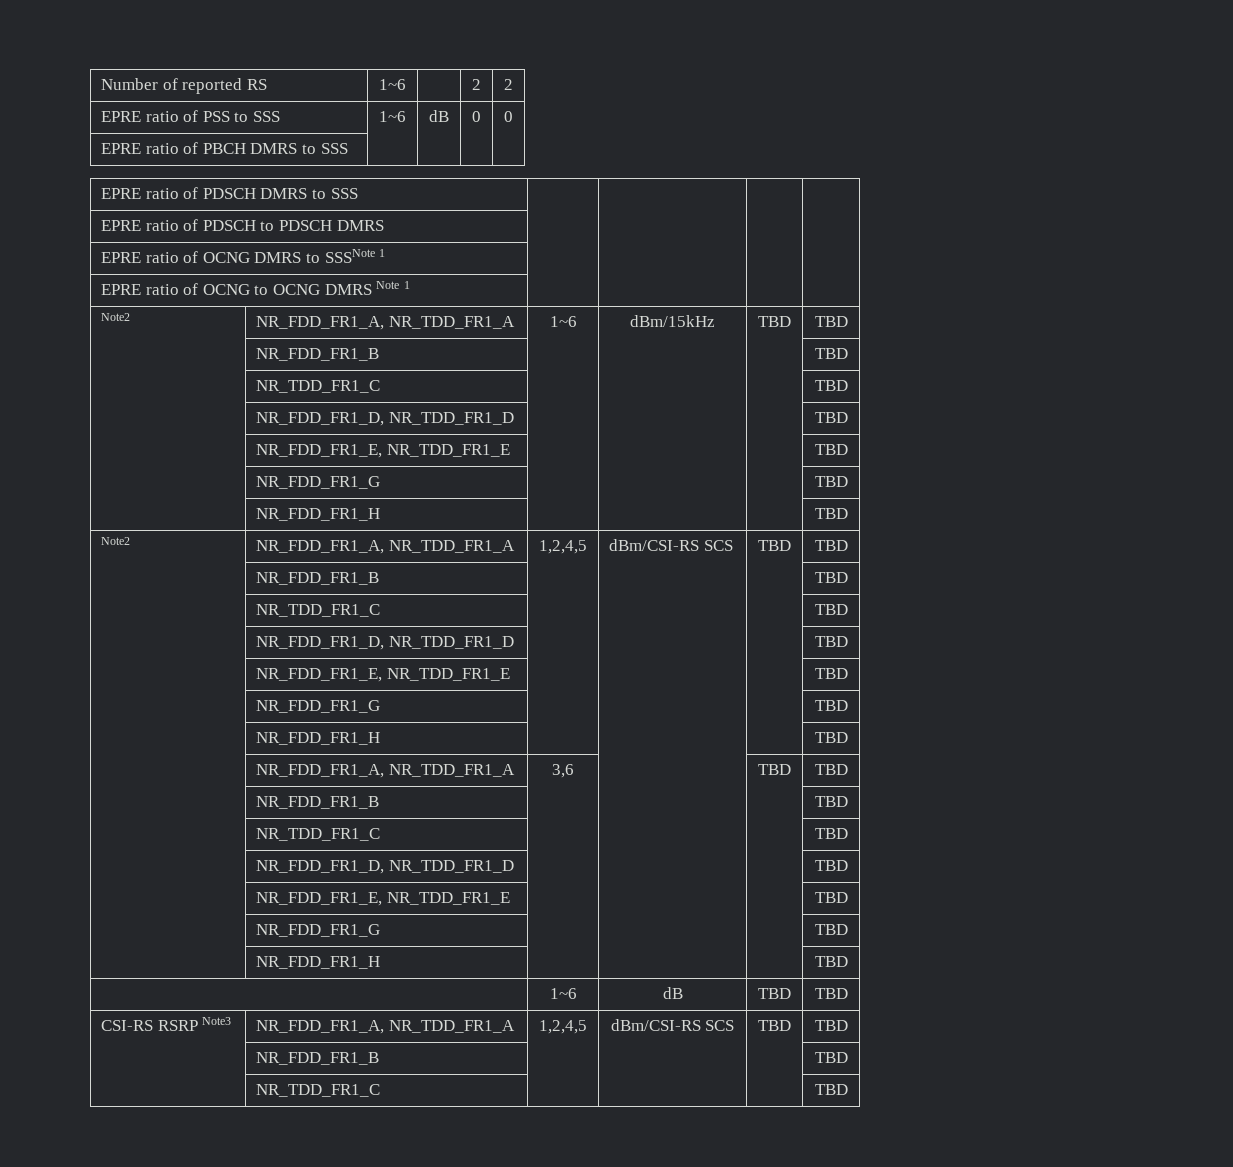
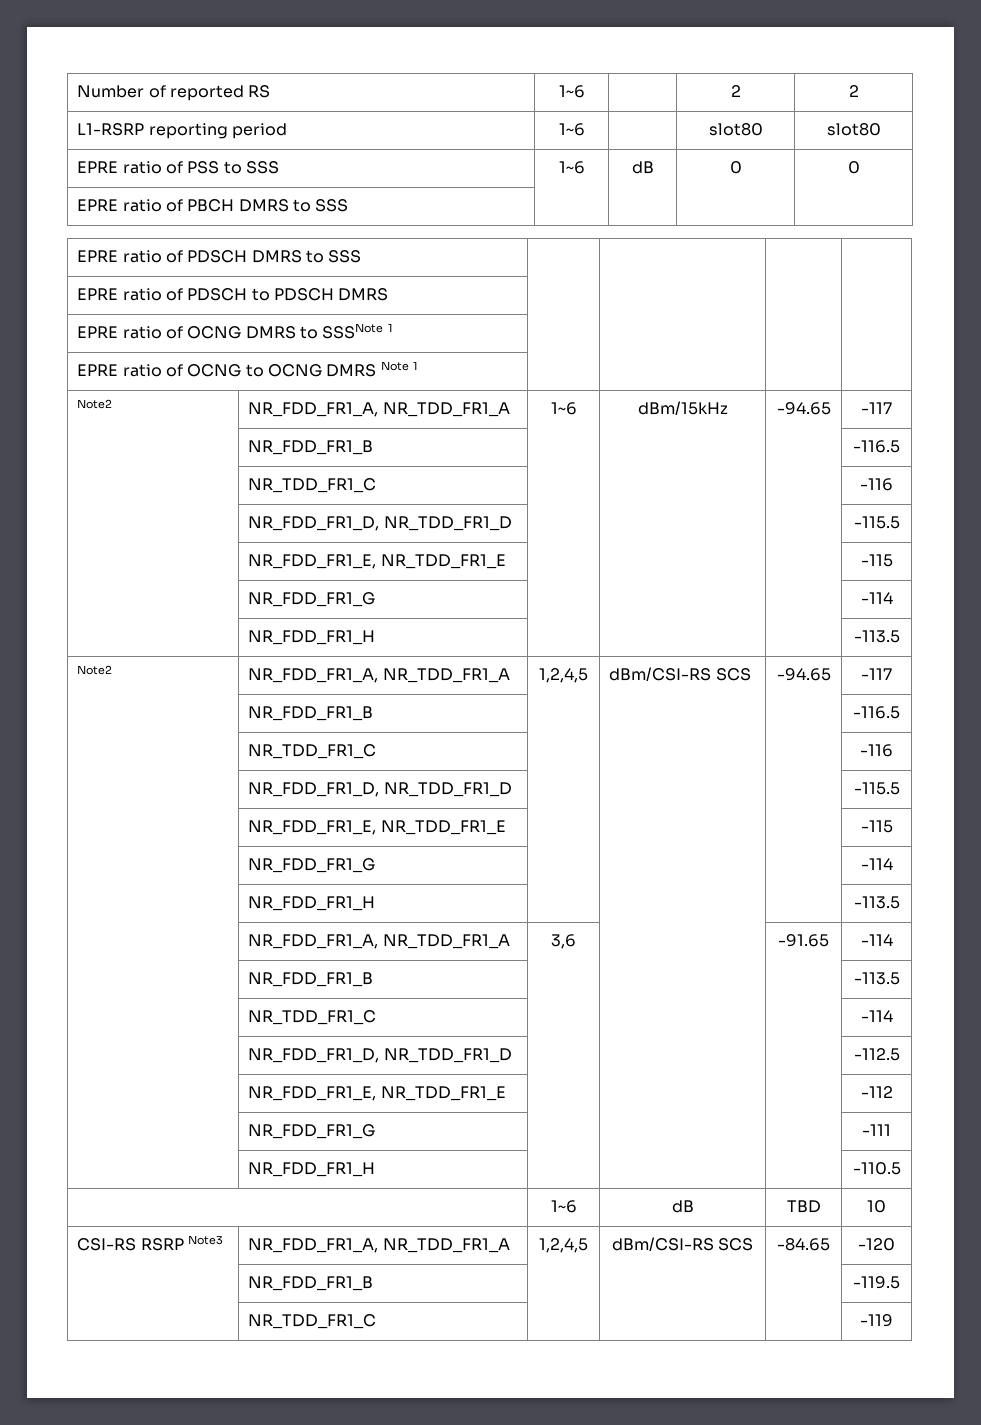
+ L1-RSRP reporting period | 1~6 | | slot80 | slot80
- Note2 | NR_FDD_FR1_A, NR_TDD_FR1_A | 1~6 | dBm/15kHz | TBD | TBD
- | NR_FDD_FR1_B | | | | TBD
- | NR_TDD_FR1_C | | | | TBD
- | NR_FDD_FR1_D, NR_TDD_FR1_D | | | | TBD
- | NR_FDD_FR1_E, NR_TDD_FR1_E | | | | TBD
- | NR_FDD_FR1_G | | | | TBD
- | NR_FDD_FR1_H | | | | TBD
+ Note2 | NR_FDD_FR1_A, NR_TDD_FR1_A | 1~6 | dBm/15kHz | -94.65 | -117
+ | NR_FDD_FR1_B | | | | -116.5
+ | NR_TDD_FR1_C | | | | -116
+ | NR_FDD_FR1_D, NR_TDD_FR1_D | | | | -115.5
+ | NR_FDD_FR1_E, NR_TDD_FR1_E | | | | -115
+ | NR_FDD_FR1_G | | | | -114
+ | NR_FDD_FR1_H | | | | -113.5
- Note2 | NR_FDD_FR1_A, NR_TDD_FR1_A | 1,2,4,5 | dBm/CSI-RS SCS | TBD | TBD
- | NR_FDD_FR1_B | | | | TBD
- | NR_TDD_FR1_C | | | | TBD
- | NR_FDD_FR1_D, NR_TDD_FR1_D | | | | TBD
- | NR_FDD_FR1_E, NR_TDD_FR1_E | | | | TBD
- | NR_FDD_FR1_G | | | | TBD
- | NR_FDD_FR1_H | | | | TBD
+ Note2 | NR_FDD_FR1_A, NR_TDD_FR1_A | 1,2,4,5 | dBm/CSI-RS SCS | -94.65 | -117
+ | NR_FDD_FR1_B | | | | -116.5
+ | NR_TDD_FR1_C | | | | -116
+ | NR_FDD_FR1_D, NR_TDD_FR1_D | | | | -115.5
+ | NR_FDD_FR1_E, NR_TDD_FR1_E | | | | -115
+ | NR_FDD_FR1_G | | | | -114
+ | NR_FDD_FR1_H | | | | -113.5
- | NR_FDD_FR1_A, NR_TDD_FR1_A | 3,6 | | TBD | TBD
- | NR_FDD_FR1_B | | | | TBD
- | NR_TDD_FR1_C | | | | TBD
- | NR_FDD_FR1_D, NR_TDD_FR1_D | | | | TBD
- | NR_FDD_FR1_E, NR_TDD_FR1_E | | | | TBD
- | NR_FDD_FR1_G | | | | TBD
- | NR_FDD_FR1_H | | | | TBD
+ | NR_FDD_FR1_A, NR_TDD_FR1_A | 3,6 | | -91.65 | -114
+ | NR_FDD_FR1_B | | | | -113.5
+ | NR_TDD_FR1_C | | | | -114
+ | NR_FDD_FR1_D, NR_TDD_FR1_D | | | | -112.5
+ | NR_FDD_FR1_E, NR_TDD_FR1_E | | | | -112
+ | NR_FDD_FR1_G | | | | -111
+ | NR_FDD_FR1_H | | | | -110.5
- | 1~6 | dB | TBD | TBD
+ | 1~6 | dB | TBD | 10
- CSI-RS RSRP Note3 | NR_FDD_FR1_A, NR_TDD_FR1_A | 1,2,4,5 | dBm/CSI-RS SCS | TBD | TBD
- | NR_FDD_FR1_B | | | | TBD
- | NR_TDD_FR1_C | | | | TBD
+ CSI-RS RSRP Note3 | NR_FDD_FR1_A, NR_TDD_FR1_A | 1,2,4,5 | dBm/CSI-RS SCS | -84.65 | -120
+ | NR_FDD_FR1_B | | | | -119.5
+ | NR_TDD_FR1_C | | | | -119

